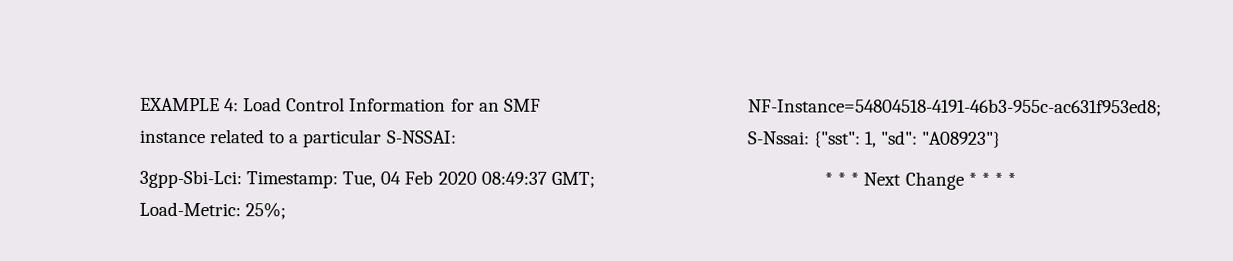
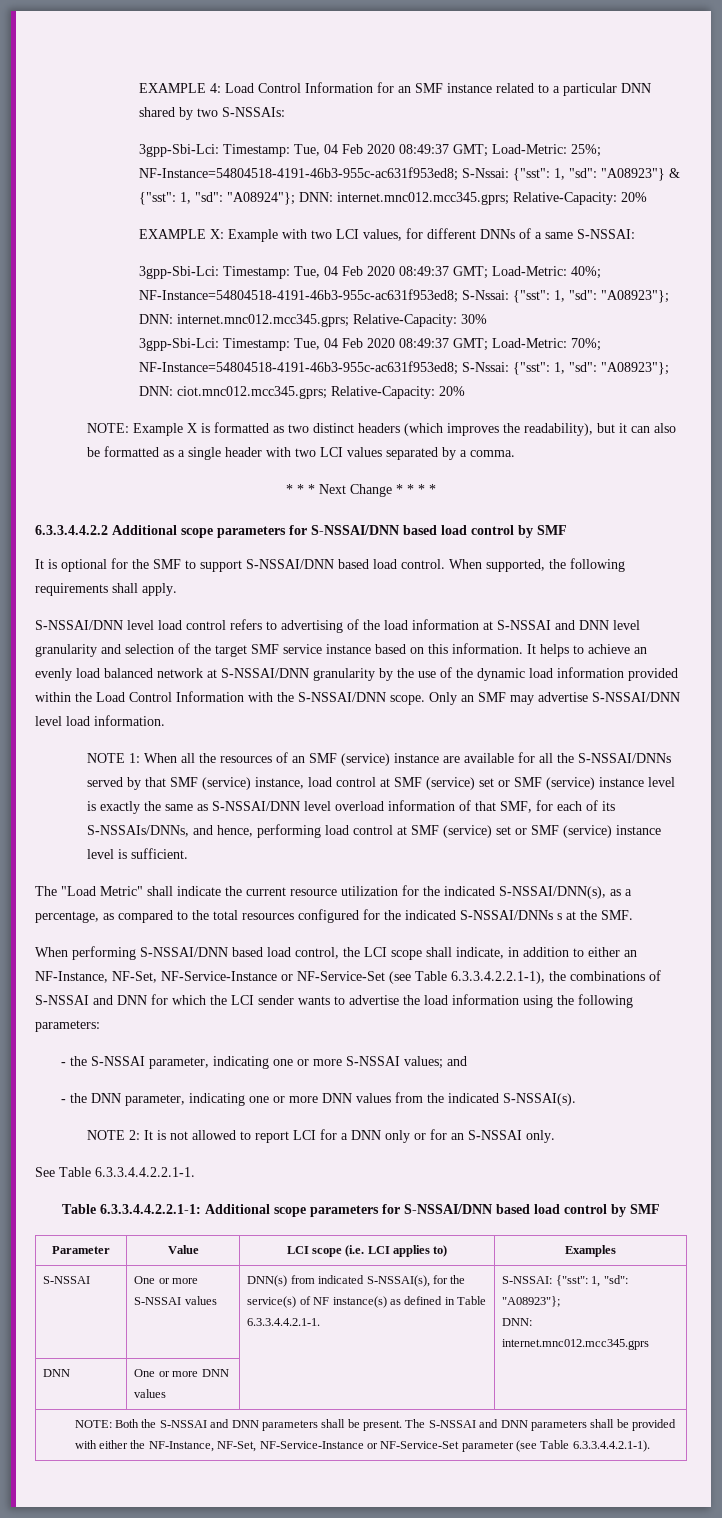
- EXAMPLE 4: Load Control Information for an SMF instance related to a particular S-NSSAI:
+ EXAMPLE 4: Load Control Information for an SMF instance related to a particular DNN shared by two S-NSSAIs:
- 3gpp-Sbi-Lci: Timestamp: Tue, 04 Feb 2020 08:49:37 GMT; Load-Metric: 25%; NF-Instance=54804518-4191-46b3-955c-ac631f953ed8; S-Nssai: {"sst": 1, "sd": "A08923"}
+ 3gpp-Sbi-Lci: Timestamp: Tue, 04 Feb 2020 08:49:37 GMT; Load-Metric: 25%; NF-Instance=54804518-4191-46b3-955c-ac631f953ed8; S-Nssai: {"sst": 1, "sd": "A08923"} & {"sst": 1, "sd": "A08924"}; DNN: internet.mnc012.mcc345.gprs; Relative-Capacity: 20%
+ EXAMPLE X: Example with two LCI values, for different DNNs of a same S-NSSAI:
+ 3gpp-Sbi-Lci: Timestamp: Tue, 04 Feb 2020 08:49:37 GMT; Load-Metric: 40%; NF-Instance=54804518-4191-46b3-955c-ac631f953ed8; S-Nssai: {"sst": 1, "sd": "A08923"}; DNN: internet.mnc012.mcc345.gprs; Relative-Capacity: 30%
+ 3gpp-Sbi-Lci: Timestamp: Tue, 04 Feb 2020 08:49:37 GMT; Load-Metric: 70%; NF-Instance=54804518-4191-46b3-955c-ac631f953ed8; S-Nssai: {"sst": 1, "sd": "A08923"}; DNN: ciot.mnc012.mcc345.gprs; Relative-Capacity: 20%
+ NOTE: Example X is formatted as two distinct headers (which improves the readability), but it can also be formatted as a single header with two LCI values separated by a comma.
+ 6.3.3.4.4.2.2 Additional scope parameters for S-NSSAI/DNN based load control by SMF
+ It is optional for the SMF to support S-NSSAI/DNN based load control. When supported, the following requirements shall apply.
+ S-NSSAI/DNN level load control refers to advertising of the load information at S-NSSAI and DNN level granularity and selection of the target SMF service instance based on this information. It helps to achieve an evenly load balanced network at S-NSSAI/DNN granularity by the use of the dynamic load information provided within the Load Control Information with the S-NSSAI/DNN scope. Only an SMF may advertise S-NSSAI/DNN level load information.
+ NOTE 1: When all the resources of an SMF (service) instance are available for all the S-NSSAI/DNNs served by that SMF (service) instance, load control at SMF (service) set or SMF (service) instance level is exactly the same as S-NSSAI/DNN level overload information of that SMF, for each of its S-NSSAIs/DNNs, and hence, performing load control at SMF (service) set or SMF (service) instance level is sufficient.
+ The "Load Metric" shall indicate the current resource utilization for the indicated S-NSSAI/DNN(s), as a percentage, as compared to the total resources configured for the indicated S-NSSAI/DNNs s at the SMF.
+ When performing S-NSSAI/DNN based load control, the LCI scope shall indicate, in addition to either an NF-Instance, NF-Set, NF-Service-Instance or NF-Service-Set (see Table 6.3.3.4.2.2.1-1), the combinations of S-NSSAI and DNN for which the LCI sender wants to advertise the load information using the following parameters:
+ - the S-NSSAI parameter, indicating one or more S-NSSAI values; and
+ - the DNN parameter, indicating one or more DNN values from the indicated S-NSSAI(s).
+ NOTE 2: It is not allowed to report LCI for a DNN only or for an S-NSSAI only.
+ See Table 6.3.3.4.4.2.2.1-1.
+ Table 6.3.3.4.4.2.2.1-1: Additional scope parameters for S-NSSAI/DNN based load control by SMF
+ Parameter | Value | LCI scope (i.e. LCI applies to) | Examples
+ S-NSSAI | One or more S-NSSAI values | DNN(s) from indicated S-NSSAI(s), for the service(s) of NF instance(s) as defined in Table 6.3.3.4.4.2.1-1. | S-NSSAI: {"sst": 1, "sd": "A08923"};
+ DNN: internet.mnc012.mcc345.gprs
+ DNN | One or more DNN values | |
+ NOTE: Both the S-NSSAI and DNN parameters shall be present. The S-NSSAI and DNN parameters shall be provided with either the NF-Instance, NF-Set, NF-Service-Instance or NF-Service-Set parameter (see Table 6.3.3.4.4.2.1-1).

